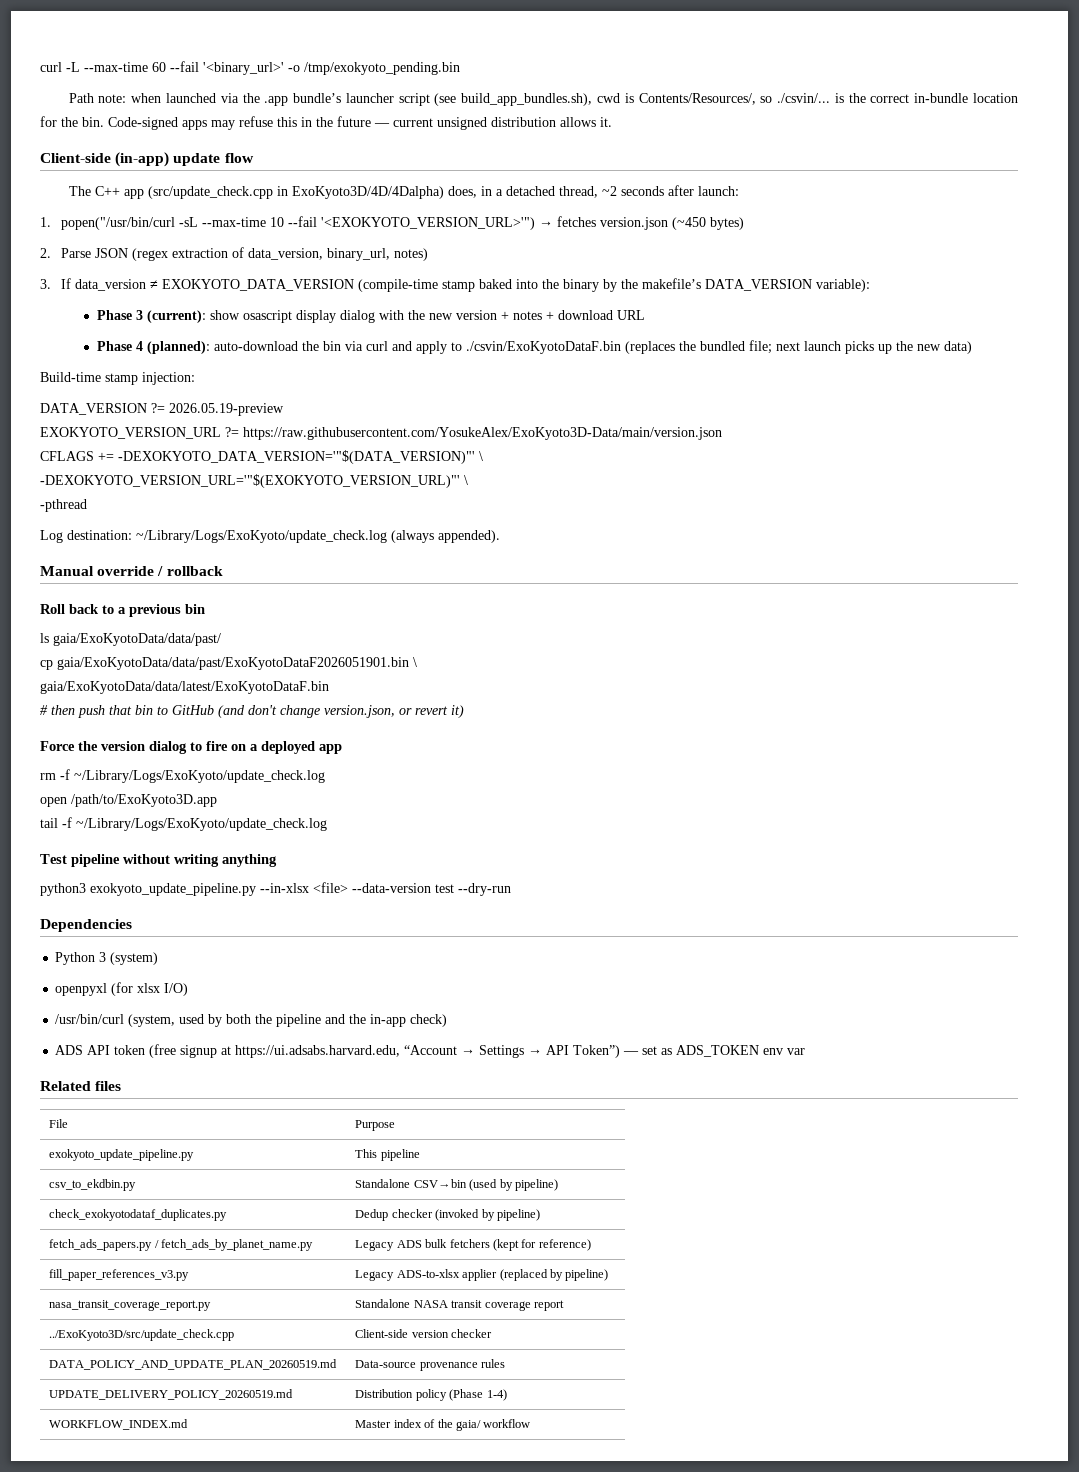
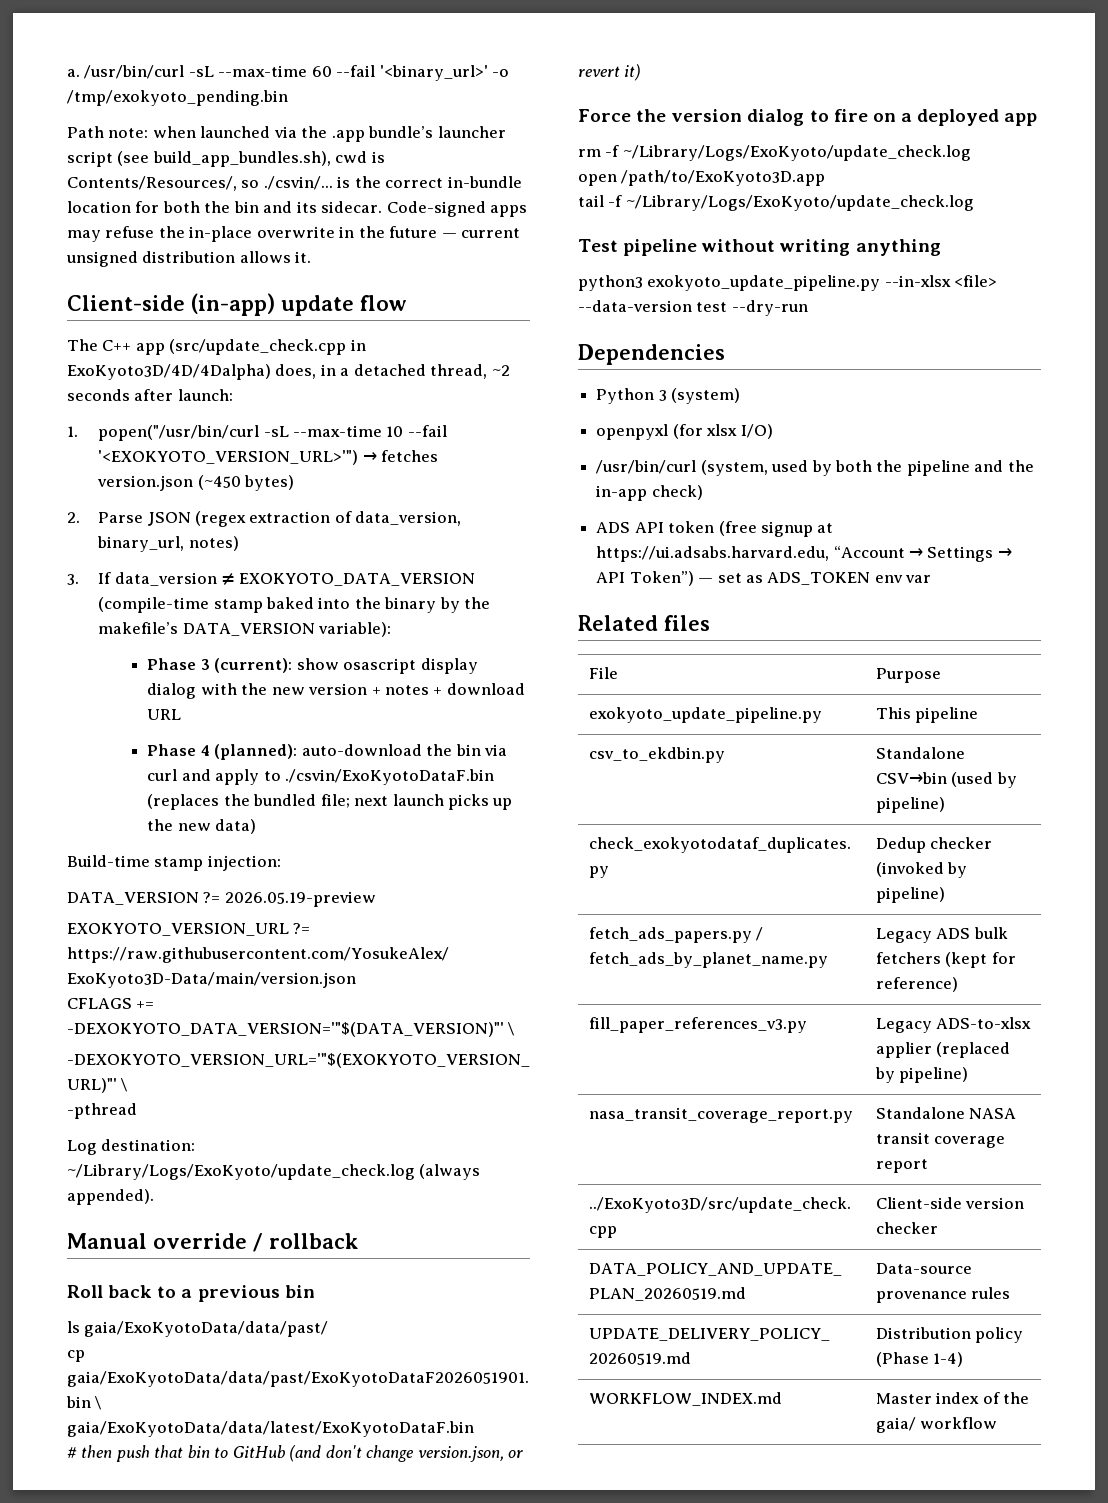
- curl -L --max-time 60 --fail '<binary_url>' -o /tmp/exokyoto_pending.bin
+ a. /usr/bin/curl -sL --max-time 60 --fail '<binary_url>' -o /tmp/exokyoto_pending.bin
- Path note: when launched via the .app bundle’s launcher script (see build_app_bundles.sh), cwd is Contents/Resources/, so ./csvin/... is the correct in-bundle location for the bin.
+ Path note: when launched via the .app bundle’s launcher script (see build_app_bundles.sh), cwd is Contents/Resources/, so ./csvin/... is the correct in-bundle location for both the bin and its sidecar.
- Code-signed apps may refuse this in the future — current unsigned distribution allows it.
+ Code-signed apps may refuse the in-place overwrite in the future — current unsigned distribution allows it.

